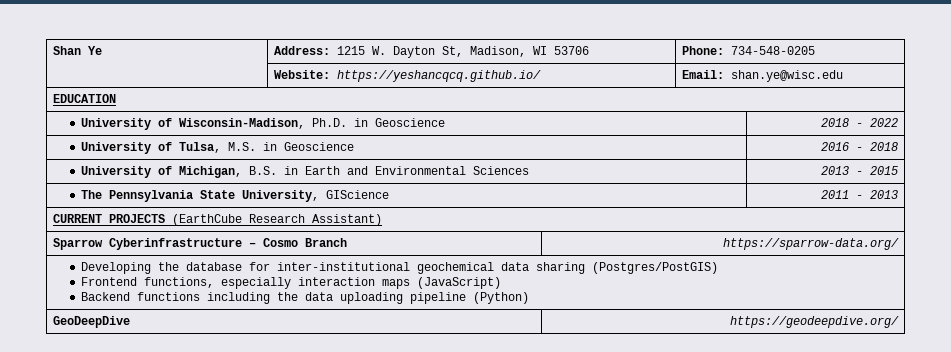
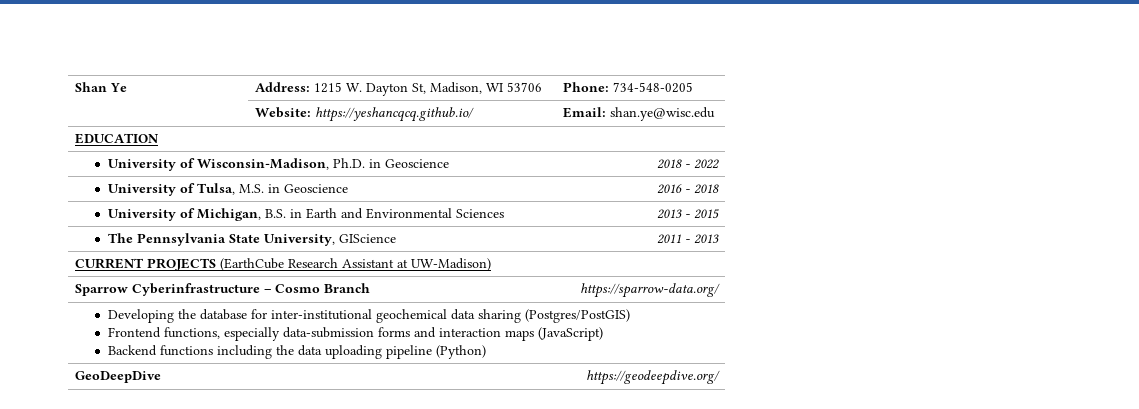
- CURRENT PROJECTS (EarthCube Research Assistant)
+ CURRENT PROJECTS (EarthCube Research Assistant at UW-Madison)
  Developing the database for inter-institutional geochemical data sharing (Postgres/PostGIS)
- Frontend functions, especially interaction maps (JavaScript)
+ Frontend functions, especially data-submission forms and interaction maps (JavaScript)

